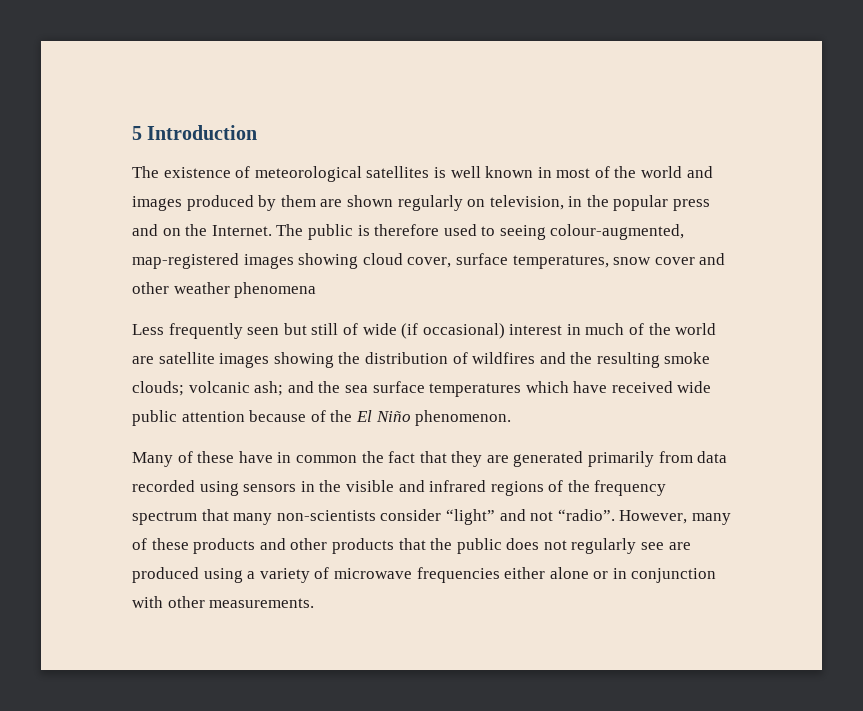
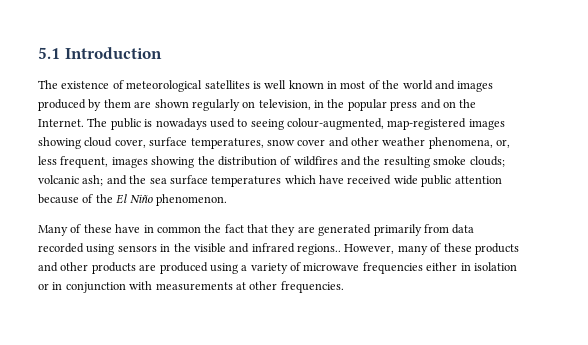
- 5 Introduction
+ 5.1 Introduction
- The public is therefore used to seeing colour-augmented, map-registered images showing cloud cover, surface temperatures, snow cover and other weather phenomena
- Less frequently seen but still of wide (if occasional) interest in much of the world are satellite images showing the distribution of wildfires and the resulting smoke clouds; volcanic ash; and the sea surface temperatures which have received wide public attention because of the El Niño phenomenon.
+ The public is nowadays used to seeing colour-augmented, map-registered images showing cloud cover, surface temperatures, snow cover and other weather phenomena, or, less frequent, images showing the distribution of wildfires and the resulting smoke clouds; volcanic ash; and the sea surface temperatures which have received wide public attention because of the El Niño phenomenon.
- Many of these have in common the fact that they are generated primarily from data recorded using sensors in the visible and infrared regions of the frequency spectrum that many non-scientists consider “light” and not “radio”.
+ Many of these have in common the fact that they are generated primarily from data recorded using sensors in the visible and infrared regions..
- However, many of these products and other products that the public does not regularly see are produced using a variety of microwave frequencies either alone or in conjunction with other measurements.
+ However, many of these products and other products are produced using a variety of microwave frequencies either in isolation or in conjunction with measurements at other frequencies.

